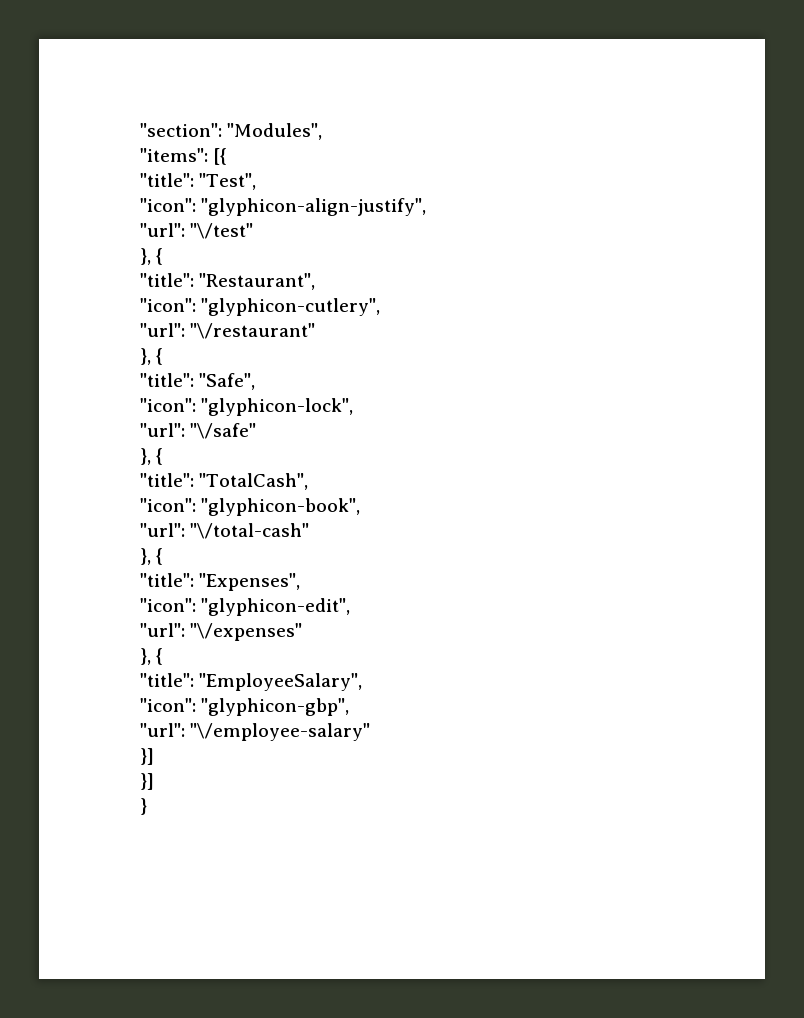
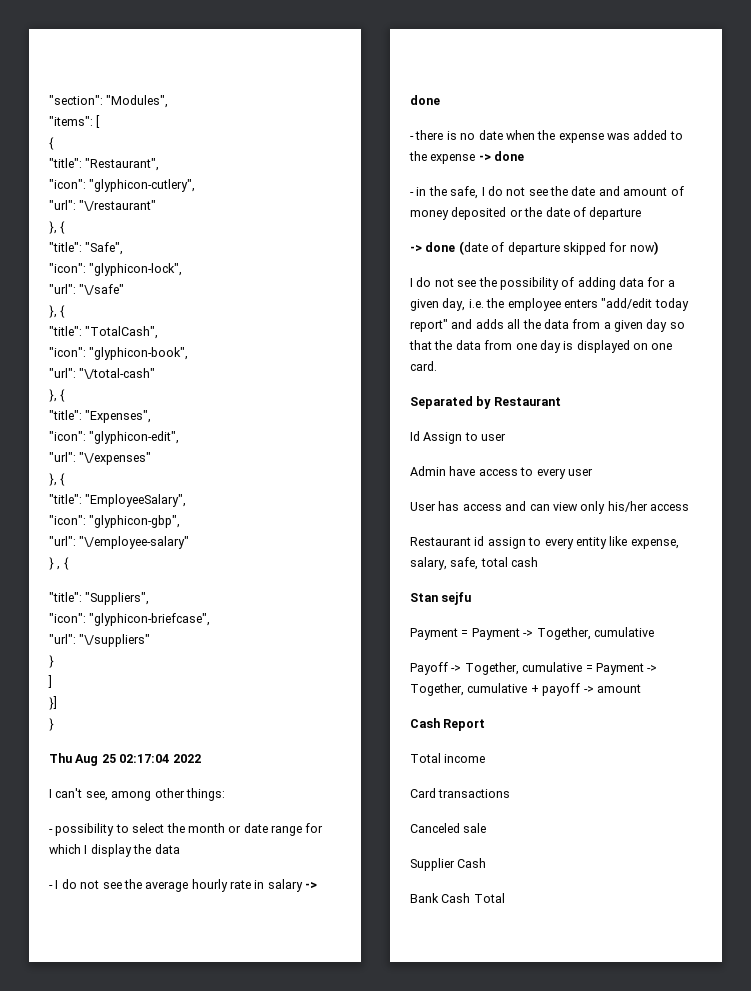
- "items": [{
- "title": "Test",
- "icon": "glyphicon-align-justify",
- "url": "\/test"
- }, {
+ "items": [
+ {
  "url": "\/employee-salary"
- }]
+ } , {
+ "title": "Suppliers",
+ "icon": "glyphicon-briefcase",
+ "url": "\/suppliers"
+ }
+ ]
  }]
  }
+ Thu Aug 25 02:17:04 2022
+ I can't see, among other things:
+ - possibility to select the month or date range for which I display the data
+ - I do not see the average hourly rate in salary -> done
+ - there is no date when the expense was added to the expense -> done
+ - in the safe, I do not see the date and amount of money deposited or the date of departure
+ -> done (date of departure skipped for now)
+ I do not see the possibility of adding data for a given day, i.e. the employee enters "add/edit today report" and adds all the data from a given day so that the data from one day is displayed on one card.
+ Separated by Restaurant
+ Id Assign to user
+ Admin have access to every user
+ User has access and can view only his/her access
+ Restaurant id assign to every entity like expense, salary, safe, total cash
+ Stan sejfu
+ Payment = Payment -> Together, cumulative
+ Payoff -> Together, cumulative = Payment -> Together, cumulative + payoff -> amount
+ Cash Report
+ Total income
+ Card transactions
+ Canceled sale
+ Supplier Cash
+ Bank Cash Total

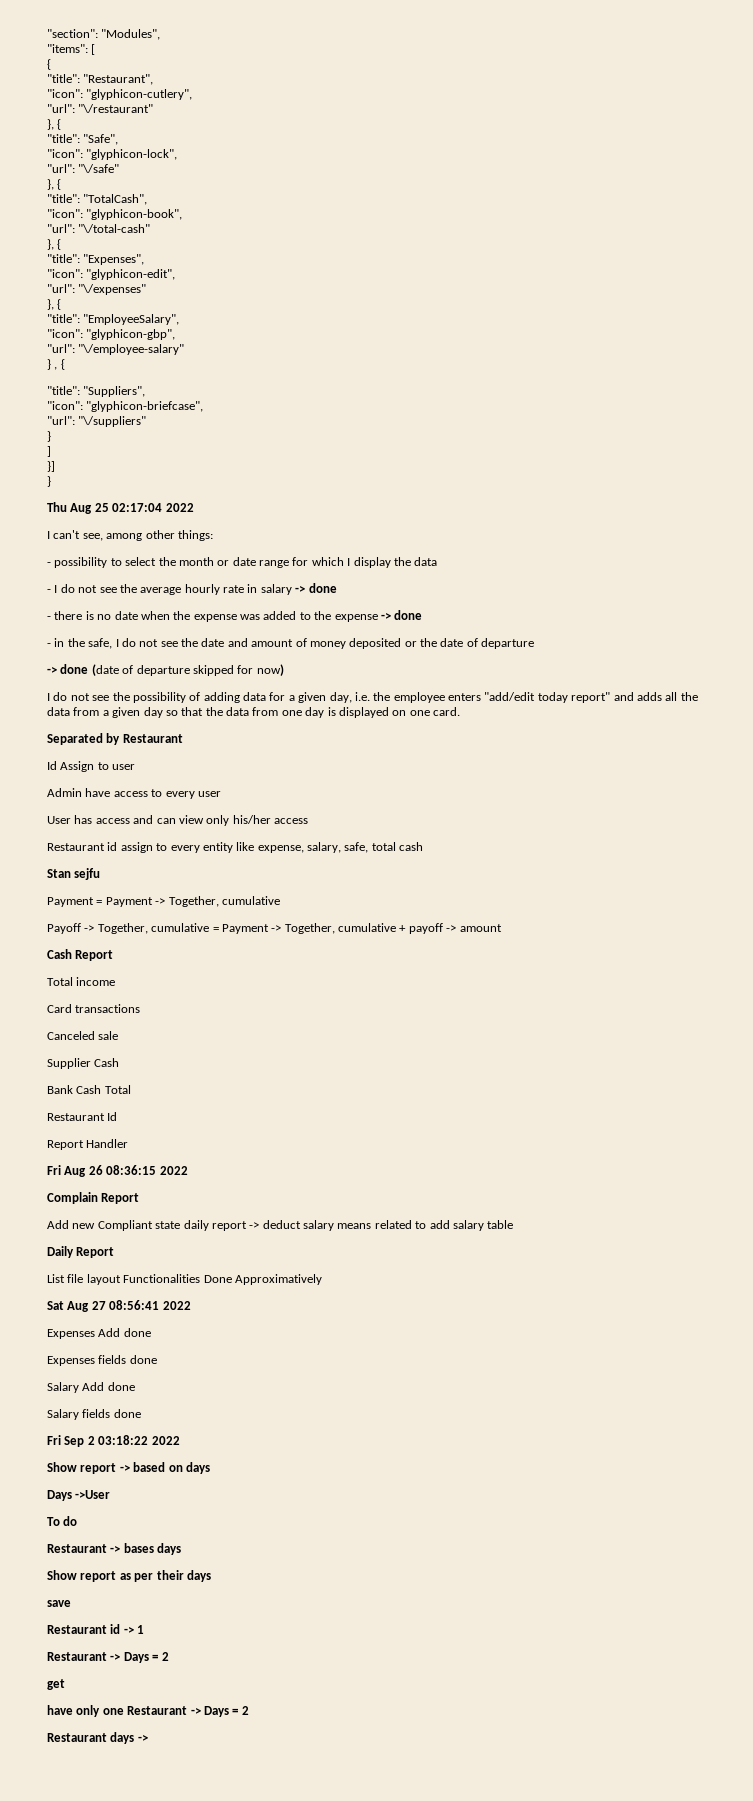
+ Restaurant Id
+ Report Handler
+ Fri Aug 26 08:36:15 2022
+ Complain Report
+ Add new Compliant state daily report -> deduct salary means related to add salary table
+ Daily Report
+ List file layout Functionalities Done Approximatively
+ Sat Aug 27 08:56:41 2022
+ Expenses Add done
+ Expenses fields done
+ Salary Add done
+ Salary fields done
+ Fri Sep 2 03:18:22 2022
+ Show report -> based on days
+ Days ->User
+ To do
+ Restaurant -> bases days
+ Show report as per their days
+ save
+ Restaurant id -> 1
+ Restaurant -> Days = 2
+ get
+ have only one Restaurant -> Days = 2
+ Restaurant days ->

